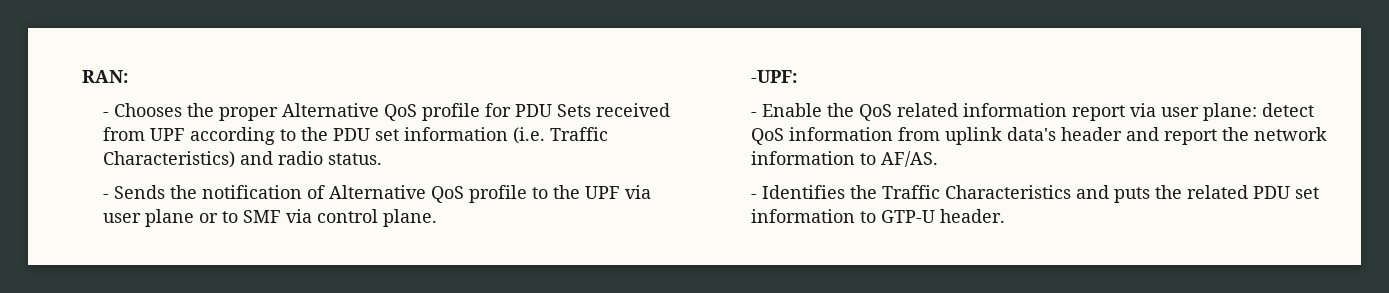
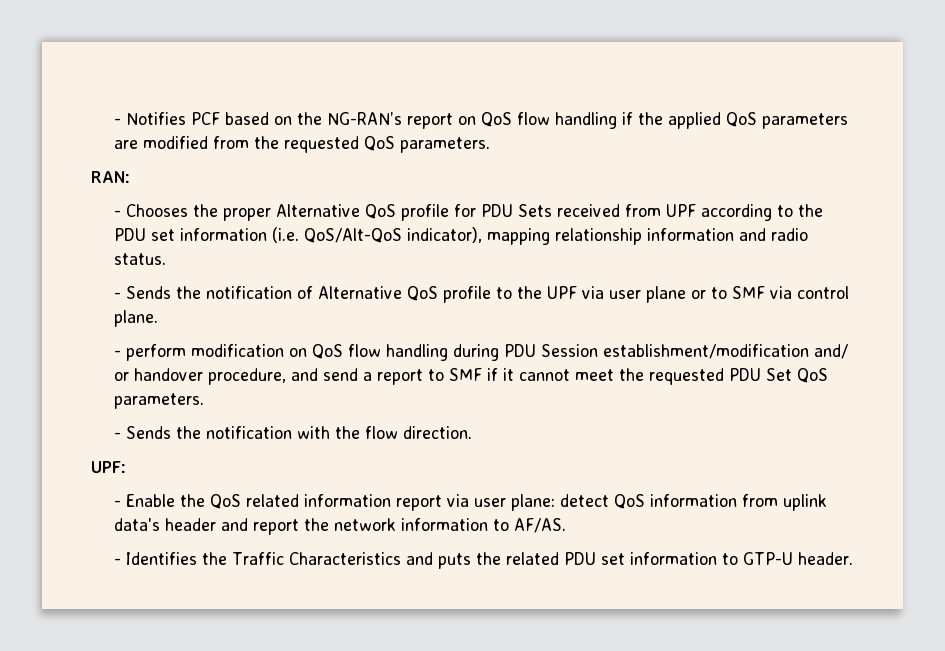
+ - Notifies PCF based on the NG-RAN’s report on QoS flow handling if the applied QoS parameters are modified from the requested QoS parameters.
- - Chooses the proper Alternative QoS profile for PDU Sets received from UPF according to the PDU set information (i.e. Traffic Characteristics) and radio status.
+ - Chooses the proper Alternative QoS profile for PDU Sets received from UPF according to the PDU set information (i.e. QoS/Alt-QoS indicator), mapping relationship information and radio status.
- -UPF:
+ - perform modification on QoS flow handling during PDU Session establishment/modification and/ or handover procedure, and send a report to SMF if it cannot meet the requested PDU Set QoS parameters.
+ - Sends the notification with the flow direction.
+ UPF:

